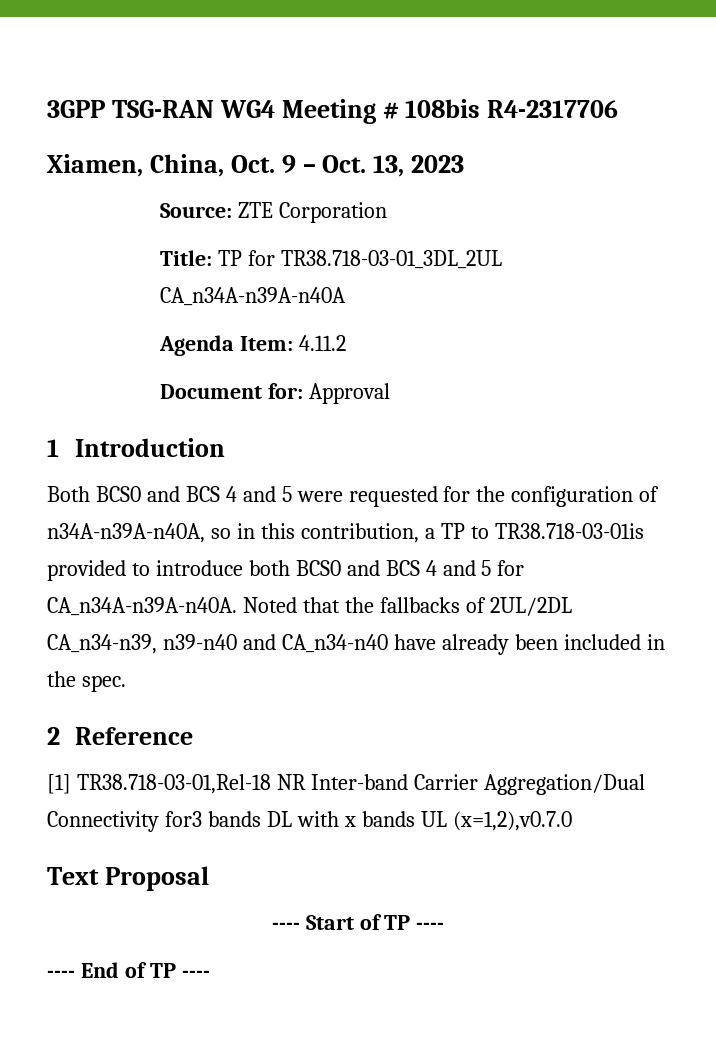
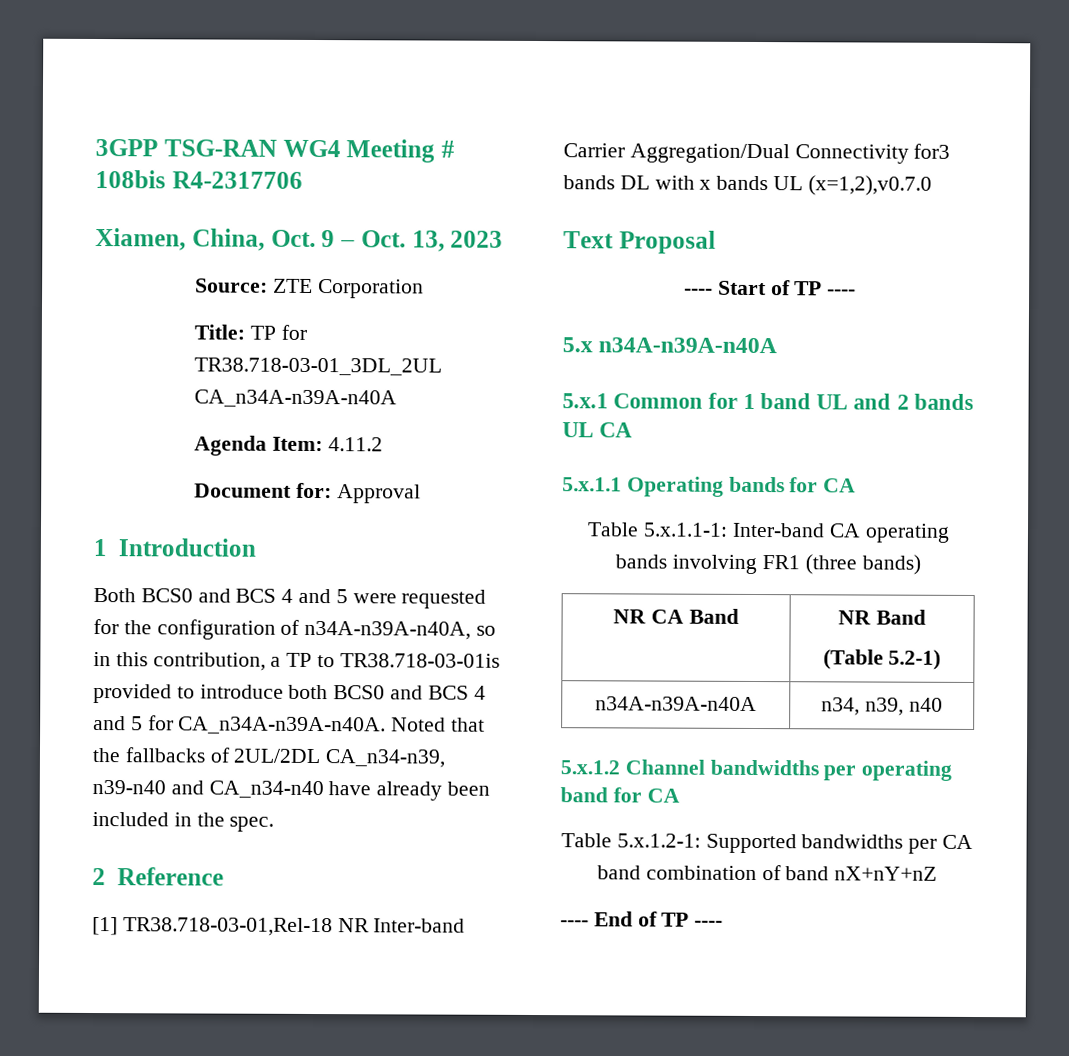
+ 5.x n34A-n39A-n40A
+ 5.x.1 Common for 1 band UL and 2 bands UL CA
+ 5.x.1.1 Operating bands for CA
+ Table 5.x.1.1-1: Inter-band CA operating bands involving FR1 (three bands)
+ NR CA Band | NR Band
+ (Table 5.2-1)
+ n34A-n39A-n40A | n34, n39, n40
+ 5.x.1.2 Channel bandwidths per operating band for CA
+ Table 5.x.1.2-1: Supported bandwidths per CA band combination of band nX+nY+nZ

